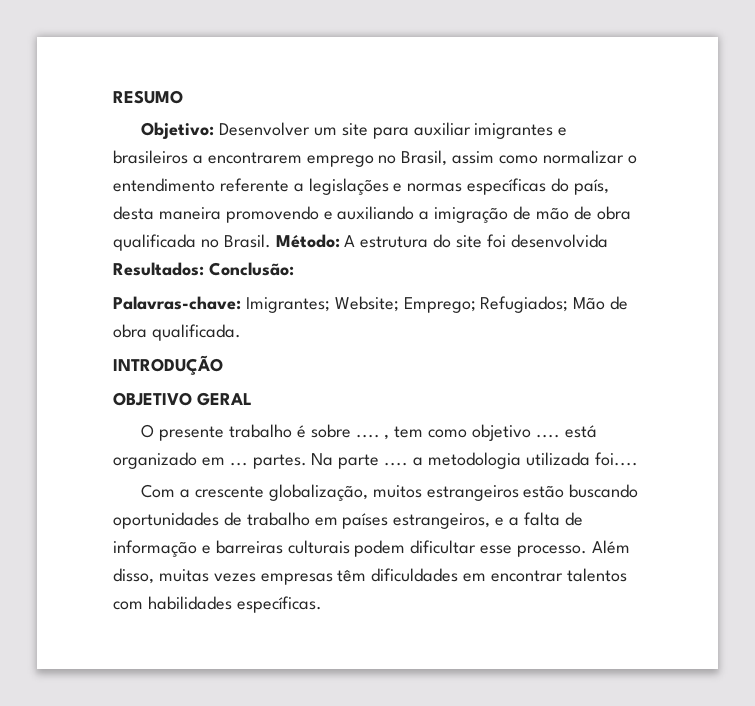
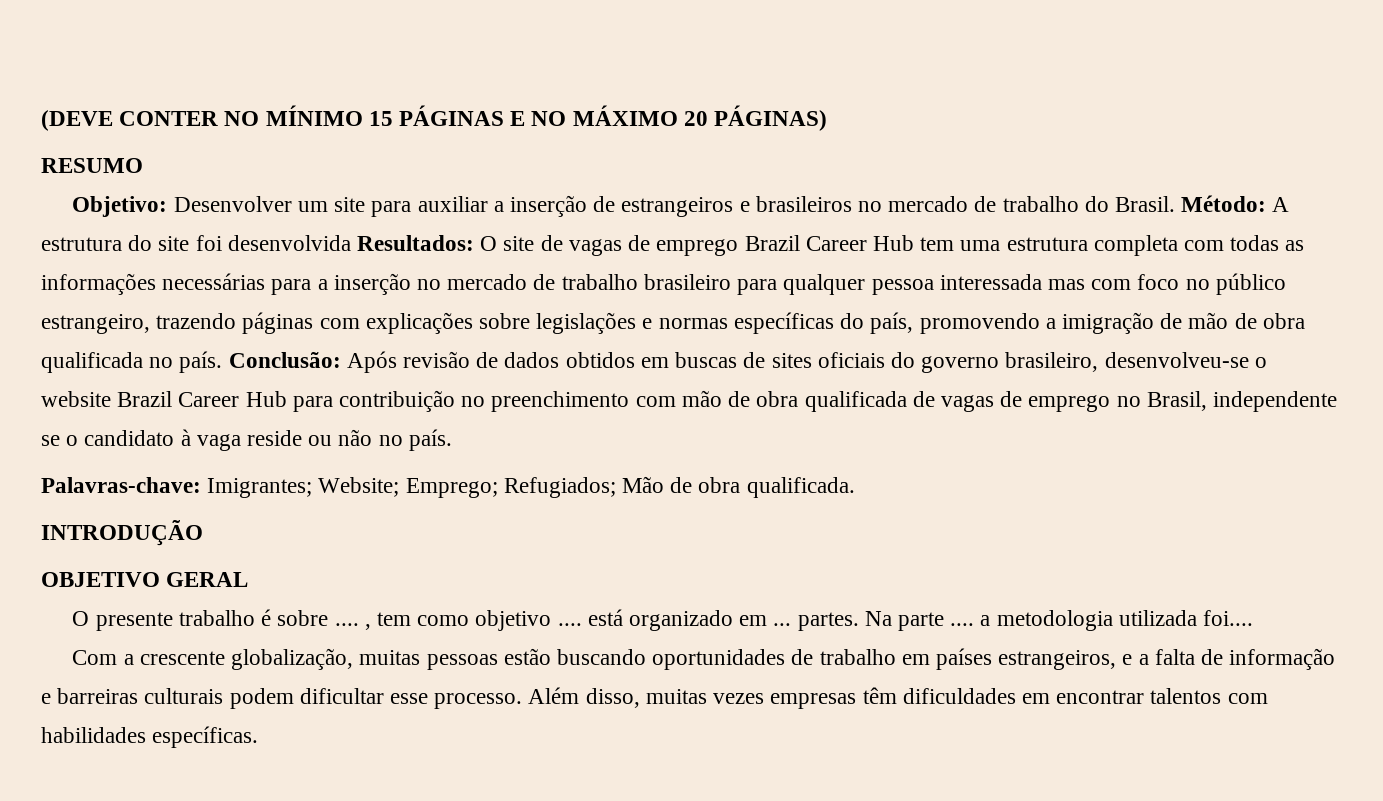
+ (DEVE CONTER NO MÍNIMO 15 PÁGINAS E NO MÁXIMO 20 PÁGINAS)
- Objetivo: Desenvolver um site para auxiliar imigrantes e brasileiros a encontrarem emprego no Brasil, assim como normalizar o entendimento referente a legislações e normas específicas do país, desta maneira promovendo e auxiliando a imigração de mão de obra qualificada no Brasil.
+ Objetivo: Desenvolver um site para auxiliar a inserção de estrangeiros e brasileiros no mercado de trabalho do Brasil.
- Método: A estrutura do site foi desenvolvida Resultados: Conclusão:
+ Método: A estrutura do site foi desenvolvida Resultados: O site de vagas de emprego Brazil Career Hub tem uma estrutura completa com todas as informações necessárias para a inserção no mercado de trabalho brasileiro para qualquer pessoa interessada mas com foco no público estrangeiro, trazendo páginas com explicações sobre legislações e normas específicas do país, promovendo a imigração de mão de obra qualificada no país. Conclusão: Após revisão de dados obtidos em buscas de sites oficiais do governo brasileiro, desenvolveu-se o website Brazil Career Hub para contribuição no preenchimento com mão de obra qualificada de vagas de emprego no Brasil, independente se o candidato à vaga reside ou não no país.
- Com a crescente globalização, muitos estrangeiros estão buscando oportunidades de trabalho em países estrangeiros, e a falta de informação e barreiras culturais podem dificultar esse processo.
+ Com a crescente globalização, muitas pessoas estão buscando oportunidades de trabalho em países estrangeiros, e a falta de informação e barreiras culturais podem dificultar esse processo.

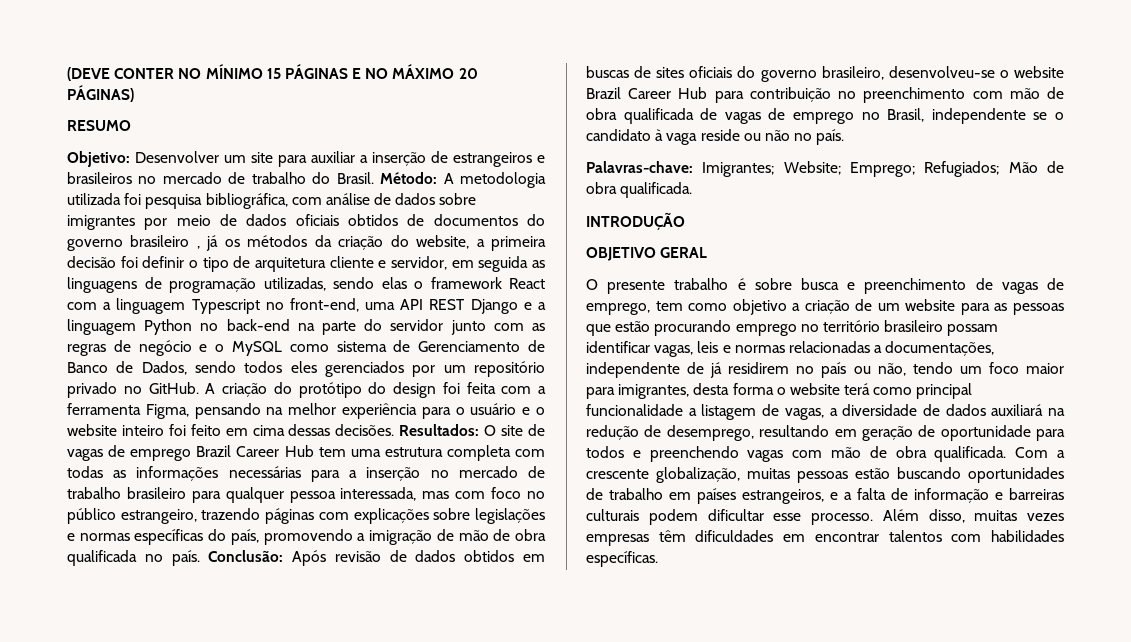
- Método: A estrutura do site foi desenvolvida Resultados: O site de vagas de emprego Brazil Career Hub tem uma estrutura completa com todas as informações necessárias para a inserção no mercado de trabalho brasileiro para qualquer pessoa interessada mas com foco no público estrangeiro, trazendo páginas com explicações sobre legislações e normas específicas do país, promovendo a imigração de mão de obra qualificada no país.
+ Método: A metodologia utilizada foi pesquisa bibliográfica, com análise de dados sobre imigrantes por meio de dados oficiais obtidos de documentos do governo brasileiro , já os métodos da criação do website, a primeira decisão foi definir o tipo de arquitetura cliente e servidor, em seguida as linguagens de programação utilizadas, sendo elas o framework React com a linguagem Typescript no front-end, uma API REST Django e a linguagem Python no back-end na parte do servidor junto com as regras de negócio e o MySQL como sistema de Gerenciamento de Banco de Dados, sendo todos eles gerenciados por um repositório privado no GitHub. A criação do protótipo do design foi feita com a ferramenta Figma, pensando na melhor experiência para o usuário e o website inteiro foi feito em cima dessas decisões. Resultados: O site de vagas de emprego Brazil Career Hub tem uma estrutura completa com todas as informações necessárias para a inserção no mercado de trabalho brasileiro para qualquer pessoa interessada, mas com foco no público estrangeiro, trazendo páginas com explicações sobre legislações e normas específicas do país, promovendo a imigração de mão de obra qualificada no país.
- O presente trabalho é sobre .... , tem como objetivo .... está organizado em ... partes. Na parte .... a metodologia utilizada foi....
- Com a crescente globalização, muitas pessoas estão buscando oportunidades de trabalho em países estrangeiros, e a falta de informação e barreiras culturais podem dificultar esse processo.
+ O presente trabalho é sobre busca e preenchimento de vagas de emprego, tem como objetivo a criação de um website para as pessoas que estão procurando emprego no território brasileiro possam identificar vagas, leis e normas relacionadas a documentações, independente de já residirem no país ou não, tendo um foco maior para imigrantes, desta forma o website terá como principal funcionalidade a listagem de vagas, a diversidade de dados auxiliará na redução de desemprego, resultando em geração de oportunidade para todos e preenchendo vagas com mão de obra qualificada. Com a crescente globalização, muitas pessoas estão buscando oportunidades de trabalho em países estrangeiros, e a falta de informação e barreiras culturais podem dificultar esse processo.

